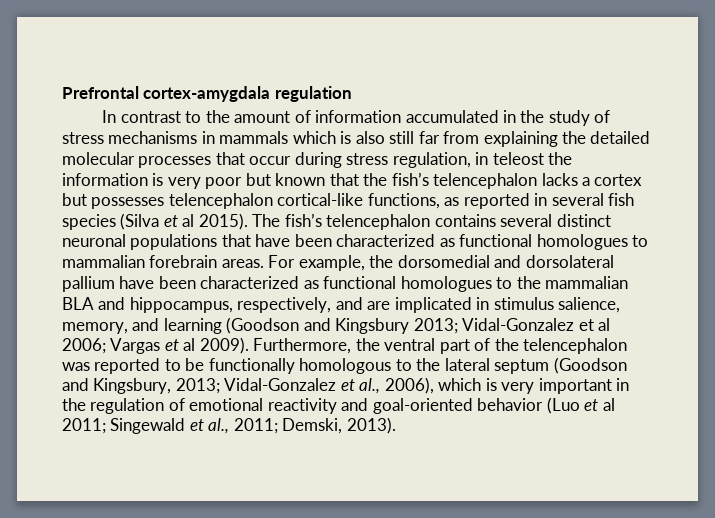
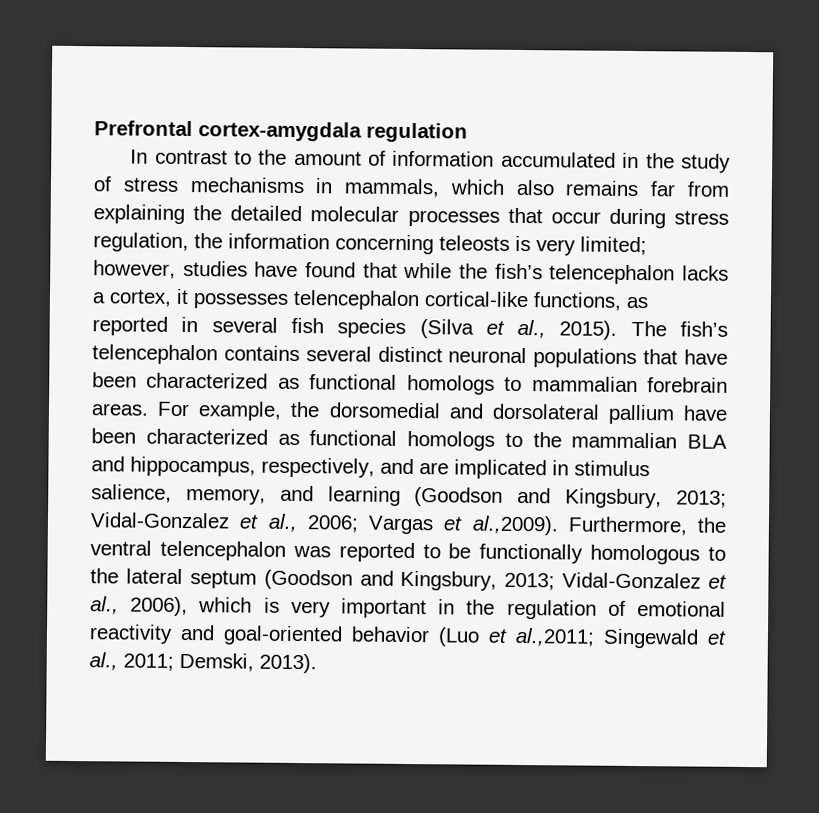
- In contrast to the amount of information accumulated in the study of stress mechanisms in mammals which is also still far from explaining the detailed molecular processes that occur during stress regulation, in teleost the information is very poor but known that the fish’s telencephalon lacks a cortex but possesses telencephalon cortical-like functions, as reported in several fish species (Silva et al 2015).
+ In contrast to the amount of information accumulated in the study of stress mechanisms in mammals, which also remains far from explaining the detailed molecular processes that occur during stress regulation, the information concerning teleosts is very limited; however, studies have found that while the fish’s telencephalon lacks a cortex, it possesses telencephalon cortical-like functions, as reported in several fish species (Silva et al., 2015).
- The fish’s telencephalon contains several distinct neuronal populations that have been characterized as functional homologues to mammalian forebrain areas.
+ The fish’s telencephalon contains several distinct neuronal populations that have been characterized as functional homologs to mammalian forebrain areas.
- For example, the dorsomedial and dorsolateral pallium have been characterized as functional homologues to the mammalian BLA and hippocampus, respectively, and are implicated in stimulus salience, memory, and learning (Goodson and Kingsbury 2013; Vidal-Gonzalez et al 2006;
+ For example, the dorsomedial and dorsolateral pallium have been characterized as functional homologs to the mammalian BLA and hippocampus, respectively, and are implicated in stimulus salience, memory, and learning (Goodson and Kingsbury, 2013; Vidal-Gonzalez et al., 2006;
- Vargas et al 2009). Furthermore, the ventral part of the telencephalon was reported to be functionally homologous to the lateral septum (Goodson and Kingsbury, 2013;
+ Vargas et al.,2009). Furthermore, the ventral telencephalon was reported to be functionally homologous to the lateral septum (Goodson and Kingsbury, 2013;
- Vidal-Gonzalez et al., 2006), which is very important in the regulation of emotional reactivity and goal-oriented behavior (Luo et al 2011;
+ Vidal-Gonzalez et al., 2006), which is very important in the regulation of emotional reactivity and goal-oriented behavior (Luo et al.,2011;

